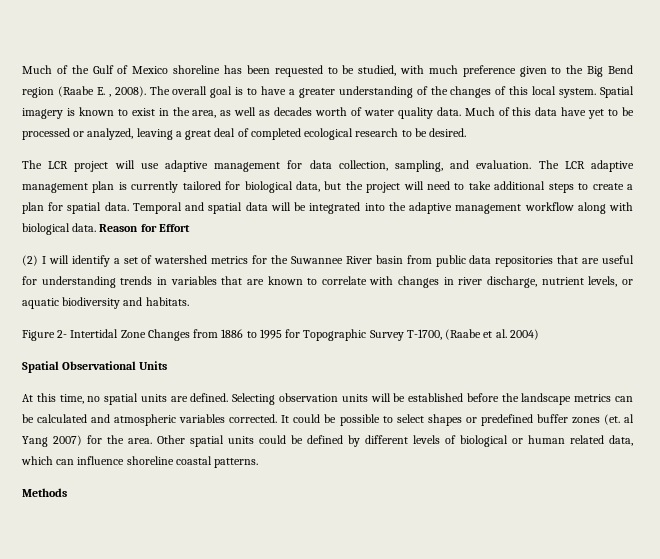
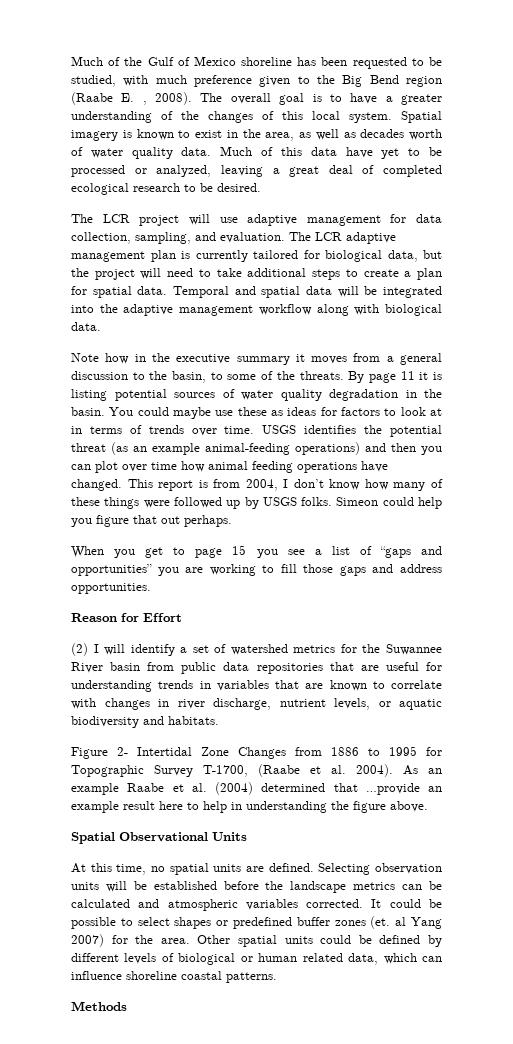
- Temporal and spatial data will be integrated into the adaptive management workflow along with biological data. Reason for Effort
+ Temporal and spatial data will be integrated into the adaptive management workflow along with biological data.
+ Note how in the executive summary it moves from a general discussion to the basin, to some of the threats. By page 11 it is listing potential sources of water quality degradation in the basin. You could maybe use these as ideas for factors to look at in terms of trends over time. USGS identifies the potential threat (as an example animal-feeding operations) and then you can plot over time how animal feeding operations have changed. This report is from 2004, I don’t know how many of these things were followed up by USGS folks. Simeon could help you figure that out perhaps.
+ When you get to page 15 you see a list of “gaps and opportunities” you are working to fill those gaps and address opportunities.
+ Reason for Effort
- Figure 2- Intertidal Zone Changes from 1886 to 1995 for Topographic Survey T-1700, (Raabe et al. 2004)
+ Figure 2- Intertidal Zone Changes from 1886 to 1995 for Topographic Survey T-1700, (Raabe et al. 2004). As an example Raabe et al. (2004) determined that …provide an example result here to help in understanding the figure above.

